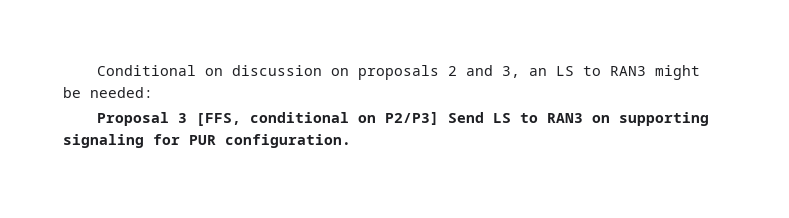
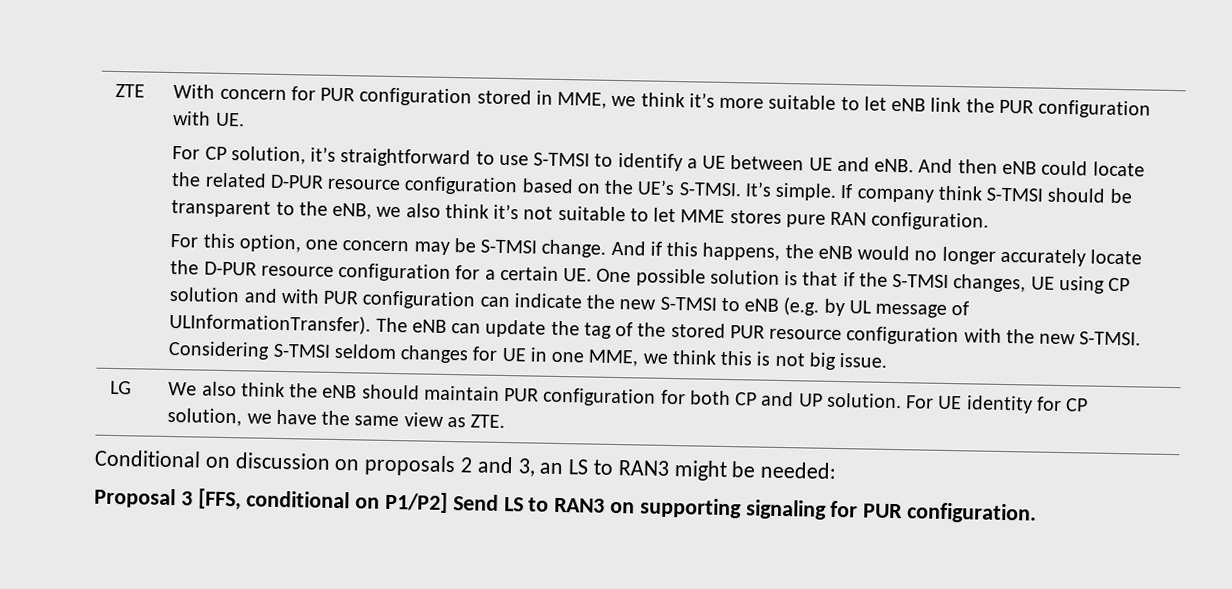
+ ZTE | With concern for PUR configuration stored in MME, we think it’s more suitable to let eNB link the PUR configuration with UE.
+ For CP solution, it’s straightforward to use S-TMSI to identify a UE between UE and eNB. And then eNB could locate the related D-PUR resource configuration based on the UE’s S-TMSI. It’s simple. If company think S-TMSI should be transparent to the eNB, we also think it’s not suitable to let MME stores pure RAN configuration.
+ For this option, one concern may be S-TMSI change. And if this happens, the eNB would no longer accurately locate the D-PUR resource configuration for a certain UE. One possible solution is that if the S-TMSI changes, UE using CP solution and with PUR configuration can indicate the new S-TMSI to eNB (e.g. by UL message of ULInformationTransfer). The eNB can update the tag of the stored PUR resource configuration with the new S-TMSI. Considering S-TMSI seldom changes for UE in one MME, we think this is not big issue.
+ LG | We also think the eNB should maintain PUR configuration for both CP and UP solution. For UE identity for CP solution, we have the same view as ZTE.
- Proposal 3 [FFS, conditional on P2/P3] Send LS to RAN3 on supporting signaling for PUR configuration.
+ Proposal 3 [FFS, conditional on P1/P2] Send LS to RAN3 on supporting signaling for PUR configuration.

